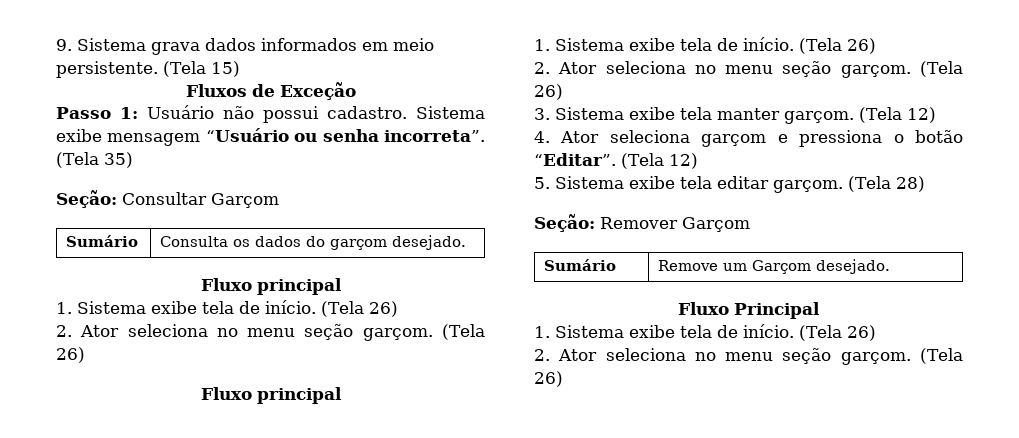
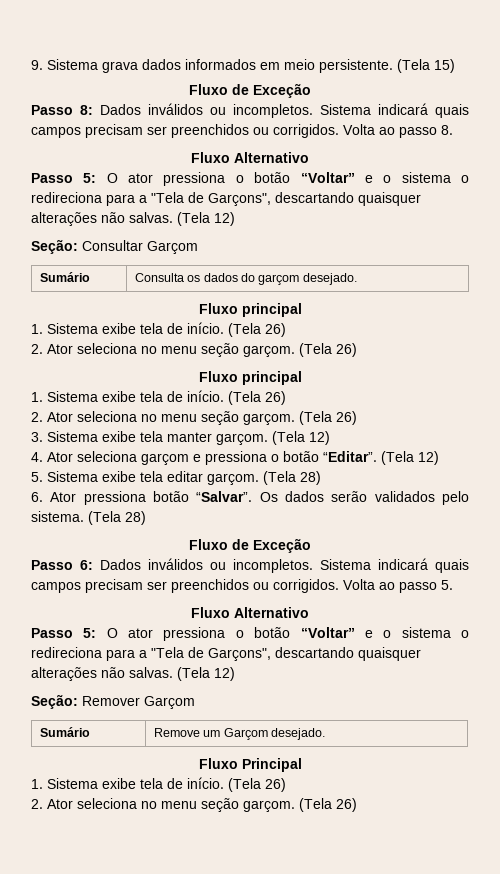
  (Tela 15)
- Fluxos de Exceção
- Passo 1: Usuário não possui cadastro. Sistema exibe mensagem “Usuário ou senha incorreta”. (Tela 35)
+ Fluxo de Exceção
+ Passo 8: Dados inválidos ou incompletos. Sistema indicará quais campos precisam ser preenchidos ou corrigidos. Volta ao passo 8.
+ Fluxo Alternativo
+ Passo 5: O ator pressiona o botão “Voltar” e o sistema o redireciona para a "Tela de Garçons", descartando quaisquer alterações não salvas. (Tela 12)
+ 6. Ator pressiona botão “Salvar”. Os dados serão validados pelo sistema. (Tela 28)
+ Fluxo de Exceção
+ Passo 6: Dados inválidos ou incompletos. Sistema indicará quais campos precisam ser preenchidos ou corrigidos. Volta ao passo 5.
+ Fluxo Alternativo
+ Passo 5: O ator pressiona o botão “Voltar” e o sistema o redireciona para a "Tela de Garçons", descartando quaisquer alterações não salvas. (Tela 12)

